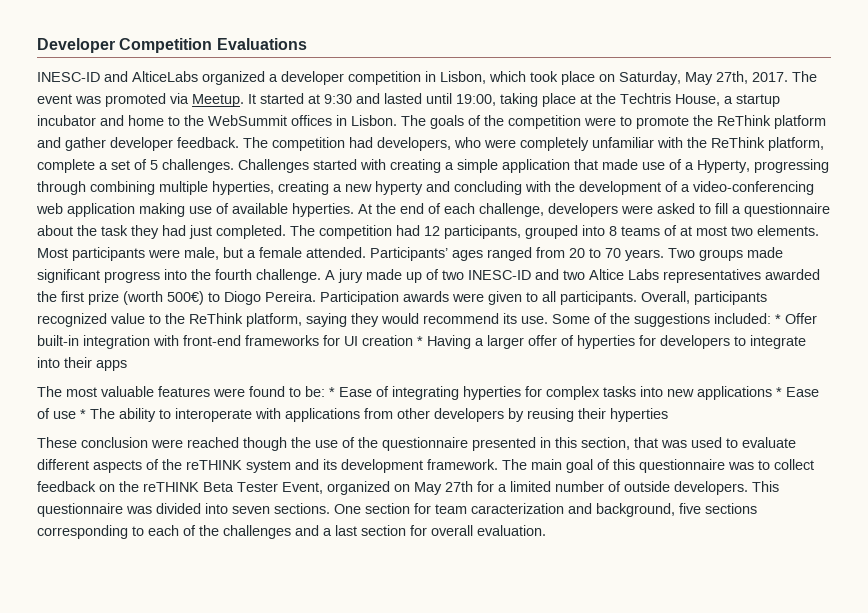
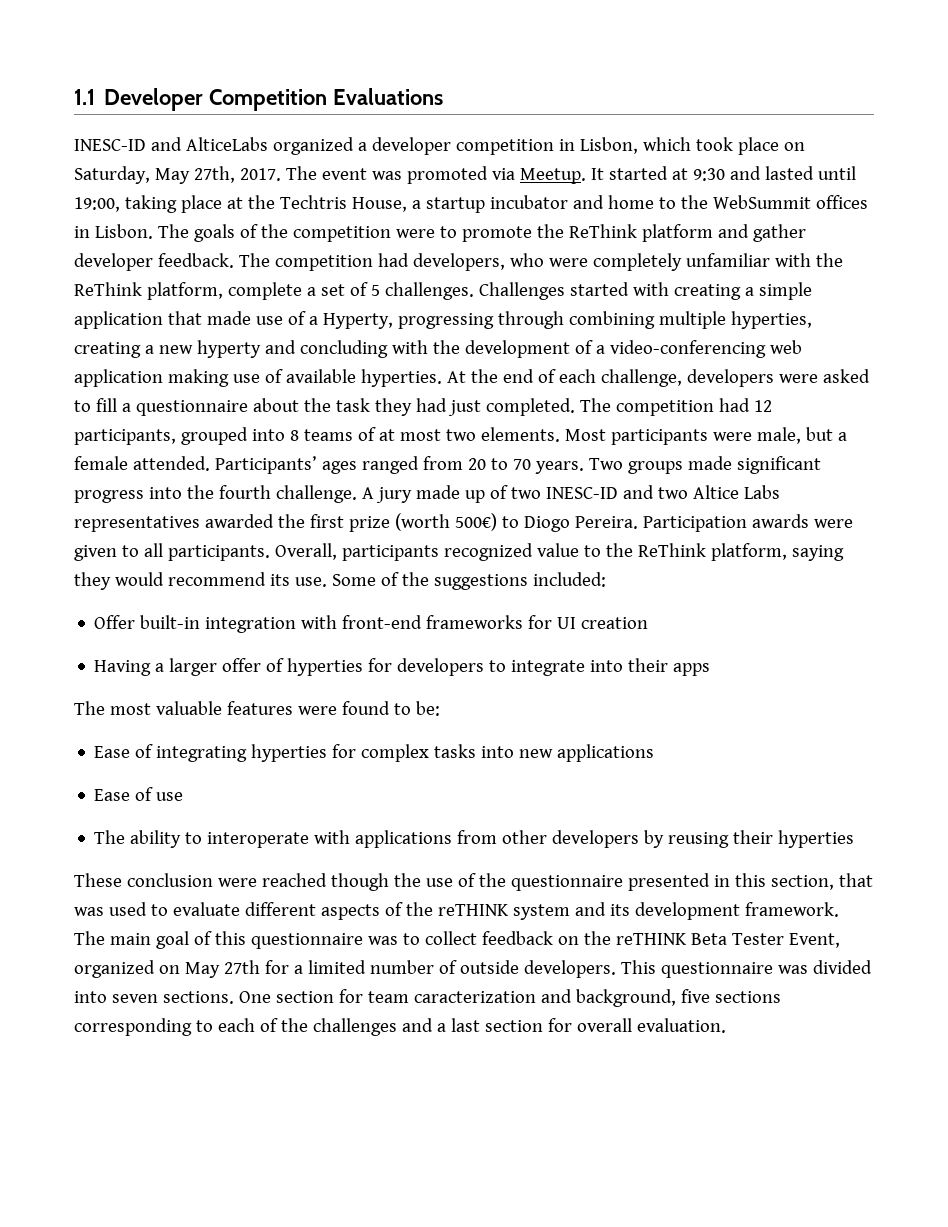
- Developer Competition Evaluations
+ 1.1 Developer Competition Evaluations
- Some of the suggestions included: * Offer built-in integration with front-end frameworks for UI creation * Having a larger offer of hyperties for developers to integrate into their apps
+ Some of the suggestions included:
+ Offer built-in integration with front-end frameworks for UI creation
+ Having a larger offer of hyperties for developers to integrate into their apps
- The most valuable features were found to be: * Ease of integrating hyperties for complex tasks into new applications * Ease of use * The ability to interoperate with applications from other developers by reusing their hyperties
+ The most valuable features were found to be:
+ Ease of integrating hyperties for complex tasks into new applications
+ Ease of use
+ The ability to interoperate with applications from other developers by reusing their hyperties

